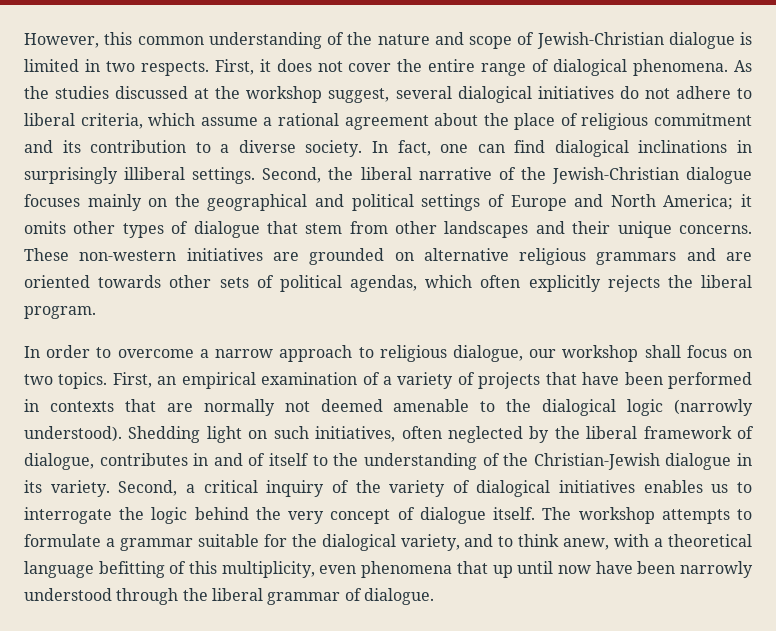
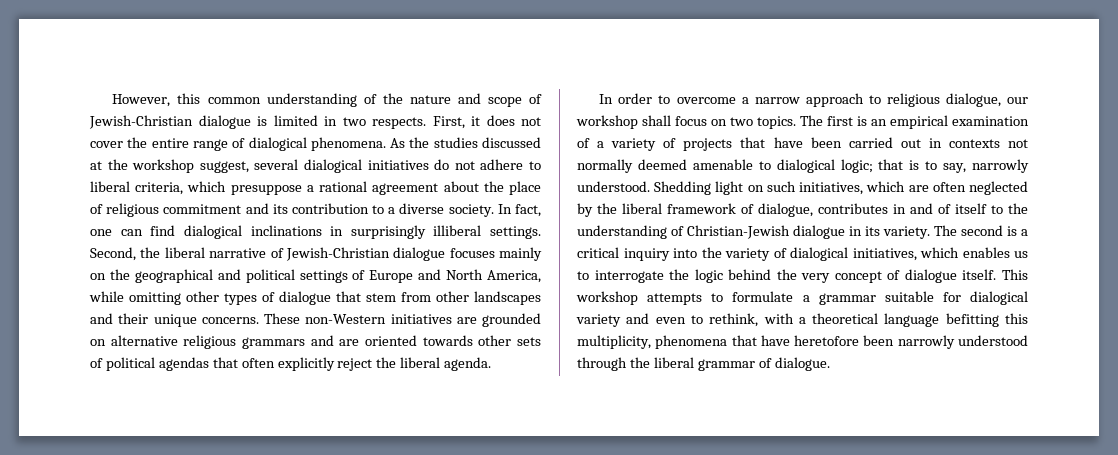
- As the studies discussed at the workshop suggest, several dialogical initiatives do not adhere to liberal criteria, which assume a rational agreement about the place of religious commitment and its contribution to a diverse society.
+ As the studies discussed at the workshop suggest, several dialogical initiatives do not adhere to liberal criteria, which presuppose a rational agreement about the place of religious commitment and its contribution to a diverse society.
- Second, the liberal narrative of the Jewish-Christian dialogue focuses mainly on the geographical and political settings of Europe and North America; it omits other types of dialogue that stem from other landscapes and their unique concerns.
+ Second, the liberal narrative of Jewish-Christian dialogue focuses mainly on the geographical and political settings of Europe and North America, while omitting other types of dialogue that stem from other landscapes and their unique concerns.
- These non-western initiatives are grounded on alternative religious grammars and are oriented towards other sets of political agendas, which often explicitly rejects the liberal program.
+ These non-Western initiatives are grounded on alternative religious grammars and are oriented towards other sets of political agendas that often explicitly reject the liberal agenda.
- First, an empirical examination of a variety of projects that have been performed in contexts that are normally not deemed amenable to the dialogical logic (narrowly understood).
+ The first is an empirical examination of a variety of projects that have been carried out in contexts not normally deemed amenable to dialogical logic; that is to say, narrowly understood.
- Shedding light on such initiatives, often neglected by the liberal framework of dialogue, contributes in and of itself to the understanding of the Christian-Jewish dialogue in its variety.
+ Shedding light on such initiatives, which are often neglected by the liberal framework of dialogue, contributes in and of itself to the understanding of Christian-Jewish dialogue in its variety.
- Second, a critical inquiry of the variety of dialogical initiatives enables us to interrogate the logic behind the very concept of dialogue itself.
+ The second is a critical inquiry into the variety of dialogical initiatives, which enables us to interrogate the logic behind the very concept of dialogue itself.
- The workshop attempts to formulate a grammar suitable for the dialogical variety, and to think anew, with a theoretical language befitting of this multiplicity, even phenomena that up until now have been narrowly understood through the liberal grammar of dialogue.
+ This workshop attempts to formulate a grammar suitable for dialogical variety and even to rethink, with a theoretical language befitting this multiplicity, phenomena that have heretofore been narrowly understood through the liberal grammar of dialogue.

